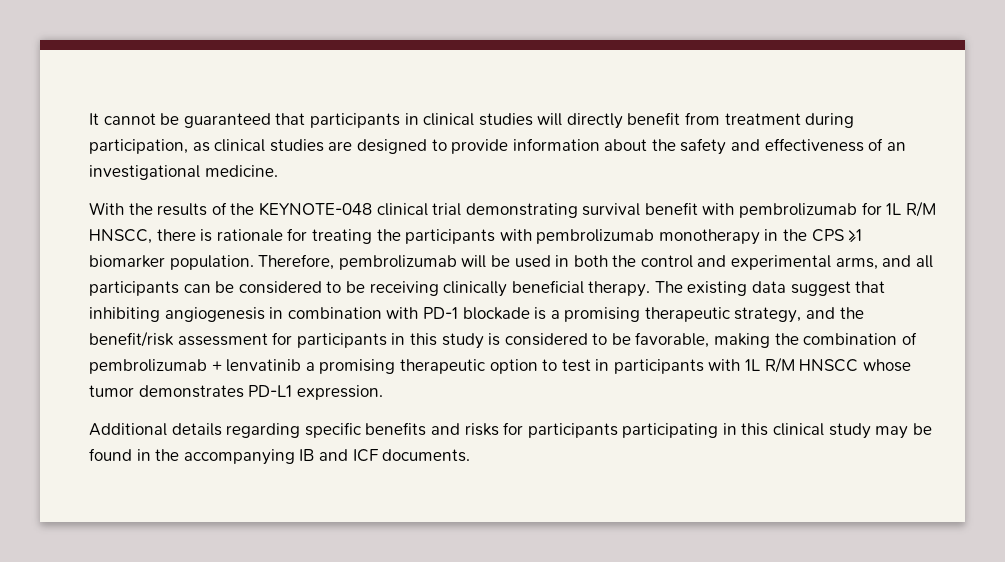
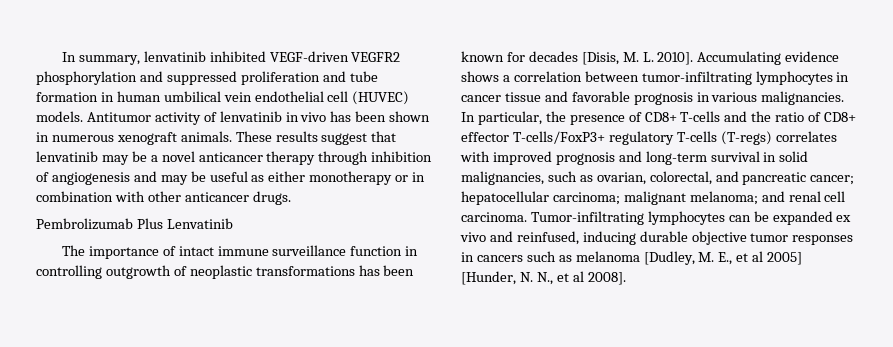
- It cannot be guaranteed that participants in clinical studies will directly benefit from treatment during participation, as clinical studies are designed to provide information about the safety and effectiveness of an investigational medicine.
- With the results of the KEYNOTE-048 clinical trial demonstrating survival benefit with pembrolizumab for 1L R/M HNSCC, there is rationale for treating the participants with pembrolizumab monotherapy in the CPS ≥1 biomarker population. Therefore, pembrolizumab will be used in both the control and experimental arms, and all participants can be considered to be receiving clinically beneficial therapy. The existing data suggest that inhibiting angiogenesis in combination with PD-1 blockade is a promising therapeutic strategy, and the benefit/risk assessment for participants in this study is considered to be favorable, making the combination of pembrolizumab + lenvatinib a promising therapeutic option to test in participants with 1L R/M HNSCC whose tumor demonstrates PD-L1 expression.
- Additional details regarding specific benefits and risks for participants participating in this clinical study may be found in the accompanying IB and ICF documents.
+ In summary, lenvatinib inhibited VEGF-driven VEGFR2 phosphorylation and suppressed proliferation and tube formation in human umbilical vein endothelial cell (HUVEC) models. Antitumor activity of lenvatinib in vivo has been shown in numerous xenograft animals. These results suggest that lenvatinib may be a novel anticancer therapy through inhibition of angiogenesis and may be useful as either monotherapy or in combination with other anticancer drugs.
+ Pembrolizumab Plus Lenvatinib
+ The importance of intact immune surveillance function in controlling outgrowth of neoplastic transformations has been known for decades [Disis, M. L. 2010]. Accumulating evidence shows a correlation between tumor-infiltrating lymphocytes in cancer tissue and favorable prognosis in various malignancies. In particular, the presence of CD8+ T-cells and the ratio of CD8+ effector T-cells/FoxP3+ regulatory T-cells (T-regs) correlates with improved prognosis and long-term survival in solid malignancies, such as ovarian, colorectal, and pancreatic cancer; hepatocellular carcinoma; malignant melanoma; and renal cell carcinoma. Tumor-infiltrating lymphocytes can be expanded ex vivo and reinfused, inducing durable objective tumor responses in cancers such as melanoma [Dudley, M. E., et al 2005] [Hunder, N. N., et al 2008].

